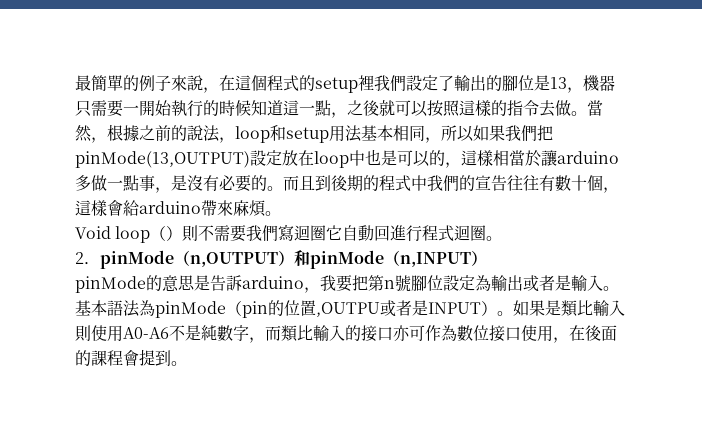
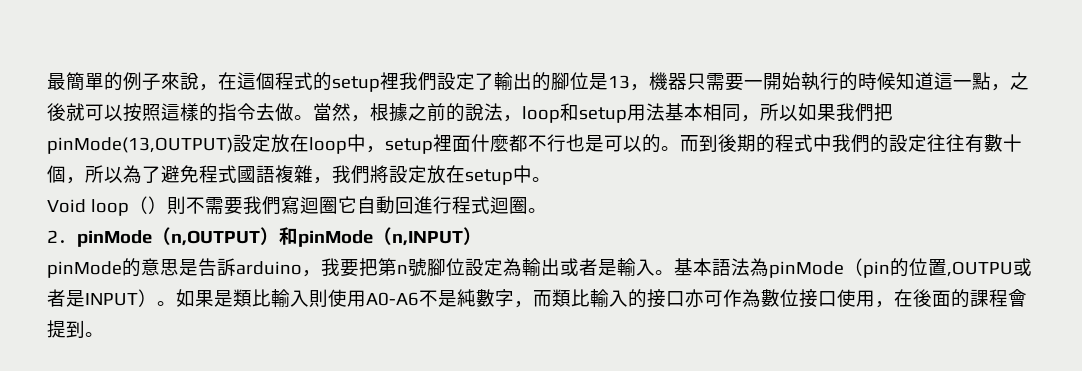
- 當然，根據之前的說法，loop和setup用法基本相同，所以如果我們把pinMode(13,OUTPUT)設定放在loop中也是可以的，這樣相當於讓arduino多做一點事，是沒有必要的。而且到後期的程式中我們的宣告往往有數十個，這樣會給arduino帶來麻煩。
+ 當然，根據之前的說法，loop和setup用法基本相同，所以如果我們把pinMode(13,OUTPUT)設定放在loop中，setup裡面什麼都不行也是可以的。而到後期的程式中我們的設定往往有數十個，所以為了避免程式國語複雜，我們將設定放在setup中。

